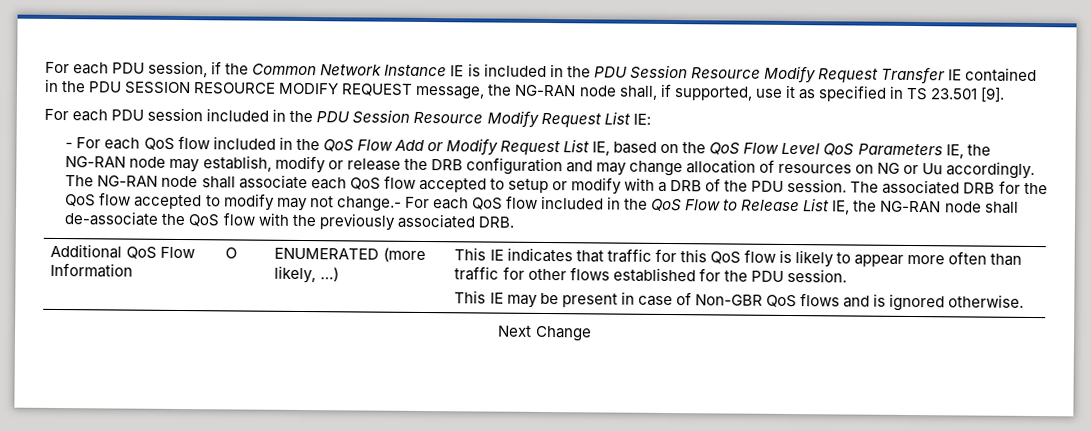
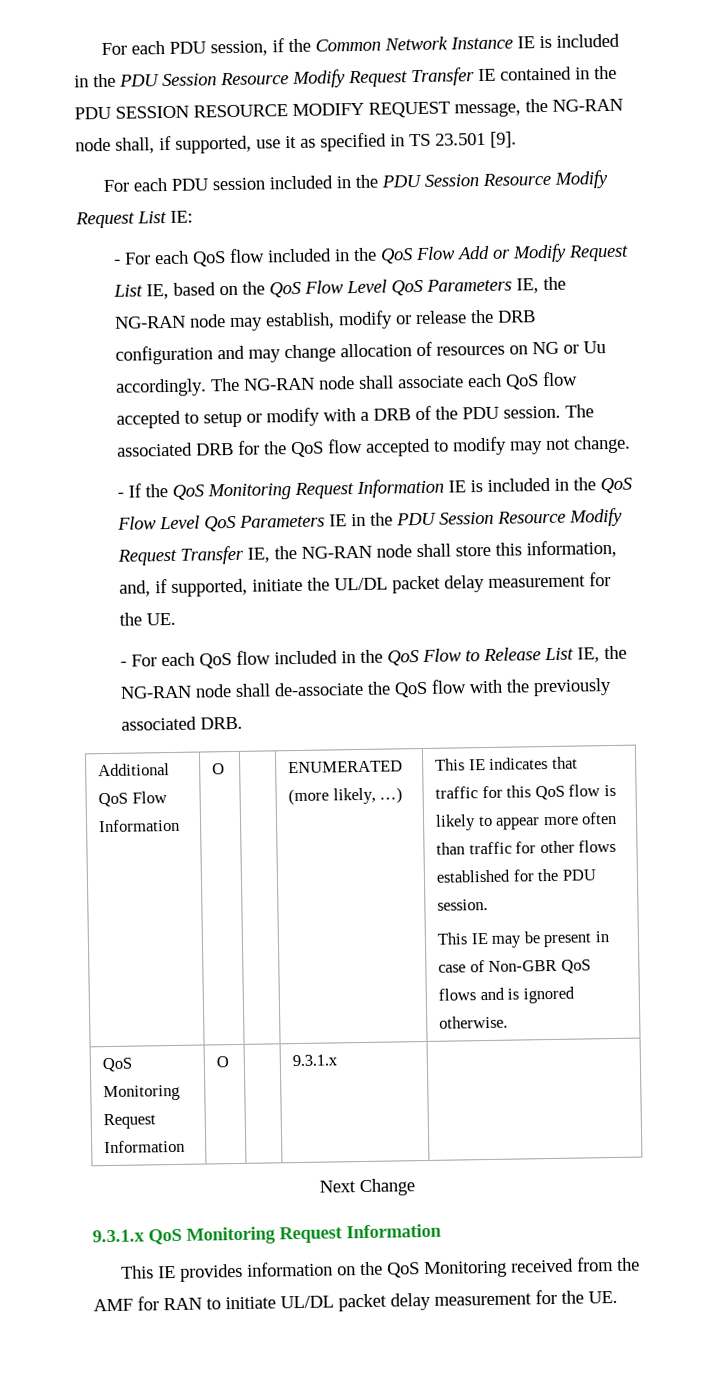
- The associated DRB for the QoS flow accepted to modify may not change.- For each QoS flow included in the QoS Flow to Release List IE, the NG-RAN node shall de-associate the QoS flow with the previously associated DRB.
+ The associated DRB for the QoS flow accepted to modify may not change.
+ - If the QoS Monitoring Request Information IE is included in the QoS Flow Level QoS Parameters IE in the PDU Session Resource Modify Request Transfer IE, the NG-RAN node shall store this information, and, if supported, initiate the UL/DL packet delay measurement for the UE.
+ - For each QoS flow included in the QoS Flow to Release List IE, the NG-RAN node shall de-associate the QoS flow with the previously associated DRB.
+ QoS Monitoring Request Information | O | | 9.3.1.x |
  Next Change
+ 9.3.1.x QoS Monitoring Request Information
+ This IE provides information on the QoS Monitoring received from the AMF for RAN to initiate UL/DL packet delay measurement for the UE.

